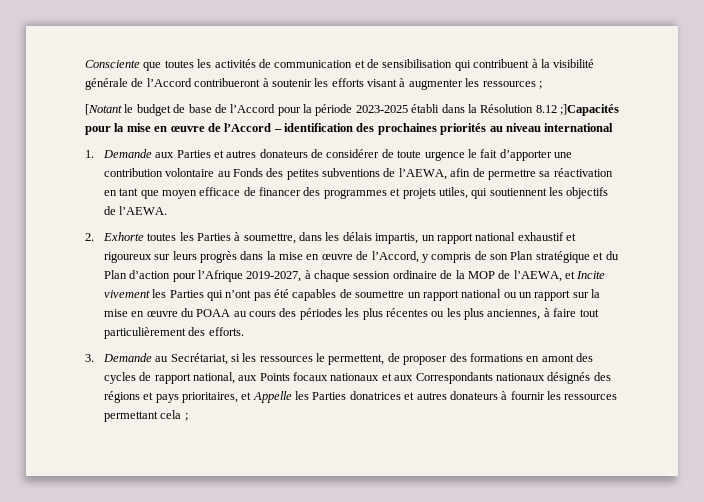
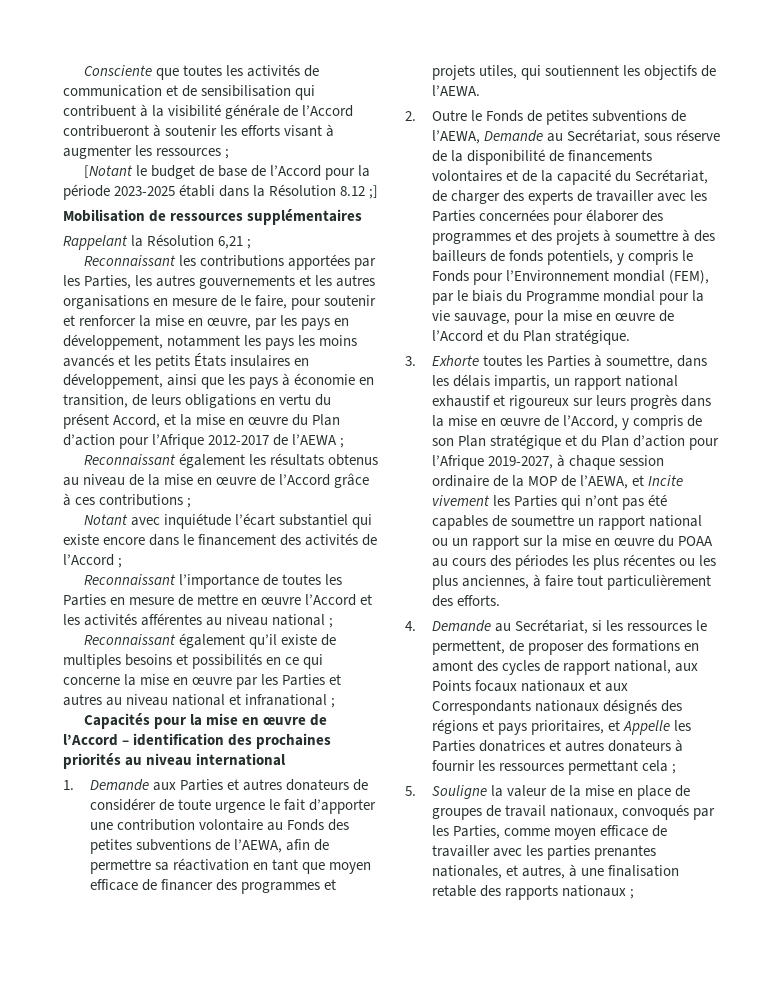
- [Notant le budget de base de l’Accord pour la période 2023-2025 établi dans la Résolution 8.12 ;]Capacités pour la mise en œuvre de l’Accord – identification des prochaines priorités au niveau international
+ [Notant le budget de base de l’Accord pour la période 2023-2025 établi dans la Résolution 8.12 ;]
+ Mobilisation de ressources supplémentaires
+ Rappelant la Résolution 6,21 ;
+ Reconnaissant les contributions apportées par les Parties, les autres gouvernements et les autres organisations en mesure de le faire, pour soutenir et renforcer la mise en œuvre, par les pays en développement, notamment les pays les moins avancés et les petits États insulaires en développement, ainsi que les pays à économie en transition, de leurs obligations en vertu du présent Accord, et la mise en œuvre du Plan d’action pour l’Afrique 2012-2017 de l’AEWA ;
+ Reconnaissant également les résultats obtenus au niveau de la mise en œuvre de l’Accord grâce à ces contributions ;
+ Notant avec inquiétude l’écart substantiel qui existe encore dans le financement des activités de l’Accord ;
+ Reconnaissant l’importance de toutes les Parties en mesure de mettre en œuvre l’Accord et les activités afférentes au niveau national ;
+ Reconnaissant également qu’il existe de multiples besoins et possibilités en ce qui concerne la mise en œuvre par les Parties et autres au niveau national et infranational ;
+ Capacités pour la mise en œuvre de l’Accord – identification des prochaines priorités au niveau international
- 2. Exhorte toutes les Parties à soumettre, dans les délais impartis, un rapport national exhaustif et rigoureux sur leurs progrès dans la mise en œuvre de l’Accord, y compris de son Plan stratégique et du Plan d’action pour l’Afrique 2019-2027, à chaque session ordinaire de la MOP de l’AEWA, et Incite vivement les Parties qui n’ont pas été capables de soumettre un rapport national ou un rapport sur la mise en œuvre du POAA au cours des périodes les plus récentes ou les plus anciennes, à faire tout particulièrement des efforts.
+ 2. Outre le Fonds de petites subventions de l’AEWA, Demande au Secrétariat, sous réserve de la disponibilité de financements volontaires et de la capacité du Secrétariat, de charger des experts de travailler avec les Parties concernées pour élaborer des programmes et des projets à soumettre à des bailleurs de fonds potentiels, y compris le Fonds pour l’Environnement mondial (FEM), par le biais du Programme mondial pour la vie sauvage, pour la mise en œuvre de l’Accord et du Plan stratégique.
+ 3. Exhorte toutes les Parties à soumettre, dans les délais impartis, un rapport national exhaustif et rigoureux sur leurs progrès dans la mise en œuvre de l’Accord, y compris de son Plan stratégique et du Plan d’action pour l’Afrique 2019-2027, à chaque session ordinaire de la MOP de l’AEWA, et Incite vivement les Parties qui n’ont pas été capables de soumettre un rapport national ou un rapport sur la mise en œuvre du POAA au cours des périodes les plus récentes ou les plus anciennes, à faire tout particulièrement des efforts.
- 3. Demande au Secrétariat, si les ressources le permettent, de proposer des formations en amont des cycles de rapport national, aux Points focaux nationaux et aux Correspondants nationaux désignés des régions et pays prioritaires, et Appelle les Parties donatrices et autres donateurs à fournir les ressources permettant cela ;
+ 4. Demande au Secrétariat, si les ressources le permettent, de proposer des formations en amont des cycles de rapport national, aux Points focaux nationaux et aux Correspondants nationaux désignés des régions et pays prioritaires, et Appelle les Parties donatrices et autres donateurs à fournir les ressources permettant cela ;
+ 5. Souligne la valeur de la mise en place de groupes de travail nationaux, convoqués par les Parties, comme moyen efficace de travailler avec les parties prenantes nationales, et autres, à une finalisation retable des rapports nationaux ;

